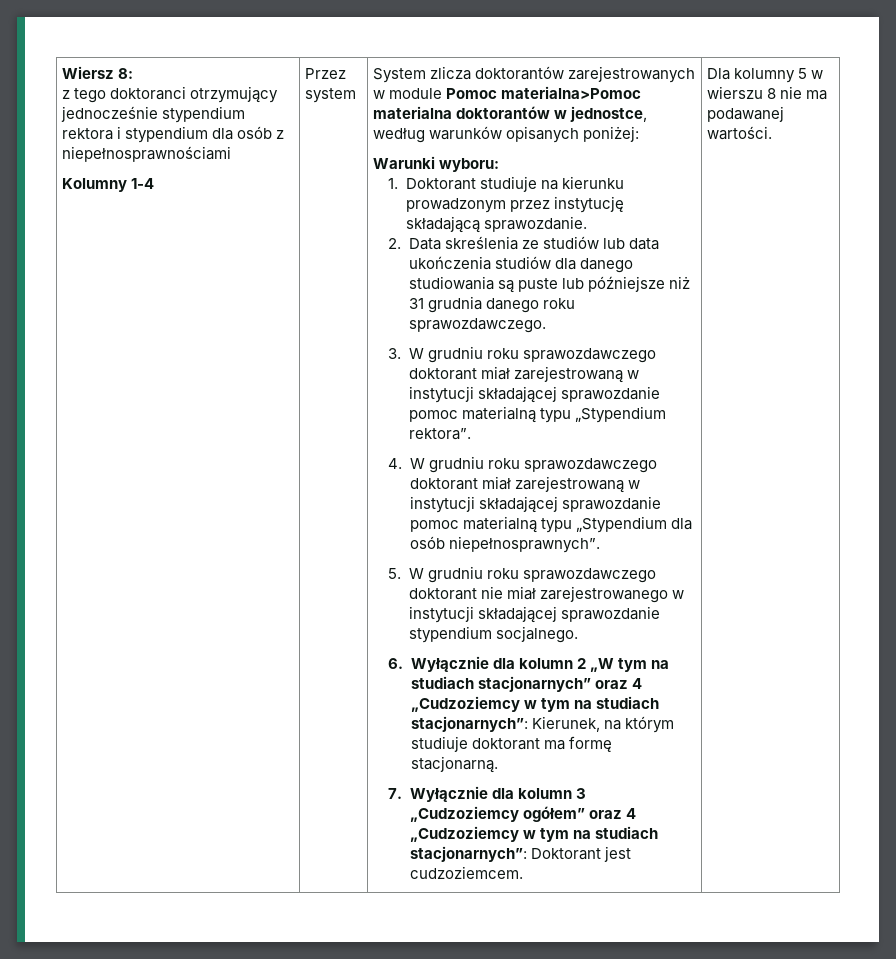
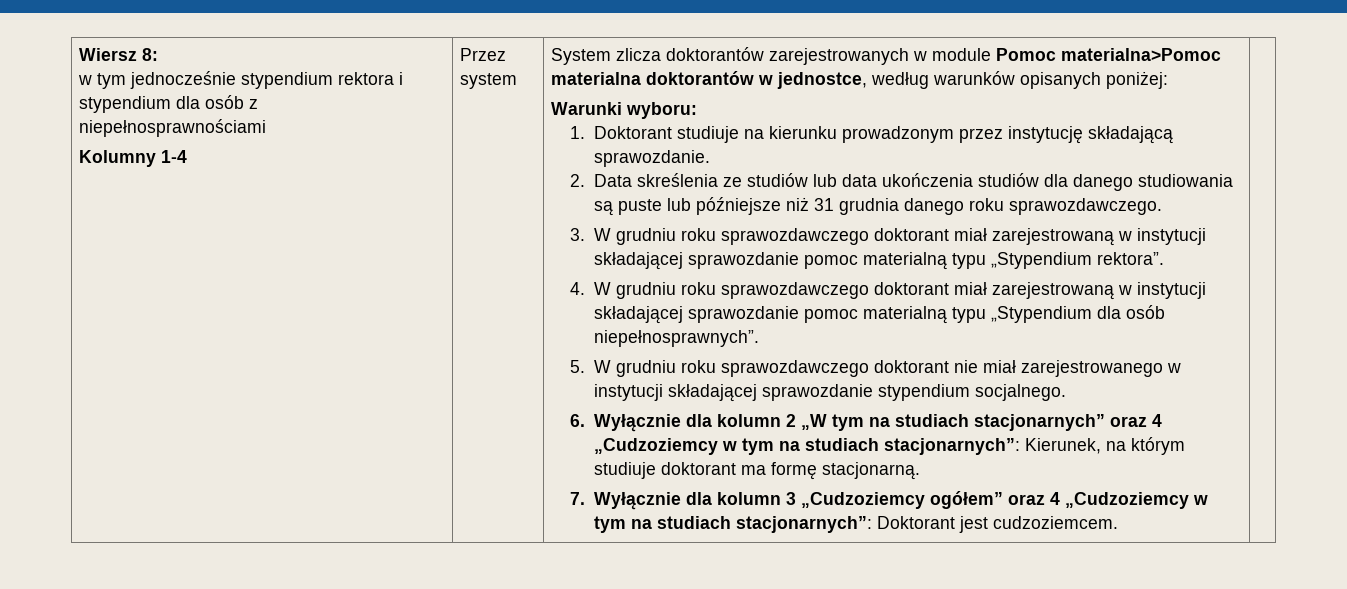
- z tego doktoranci otrzymujący jednocześnie stypendium rektora i stypendium dla osób z niepełnosprawnościami
+ w tym jednocześnie stypendium rektora i stypendium dla osób z niepełnosprawnościami
- Dla kolumny 5 w wierszu 8 nie ma podawanej wartości.

